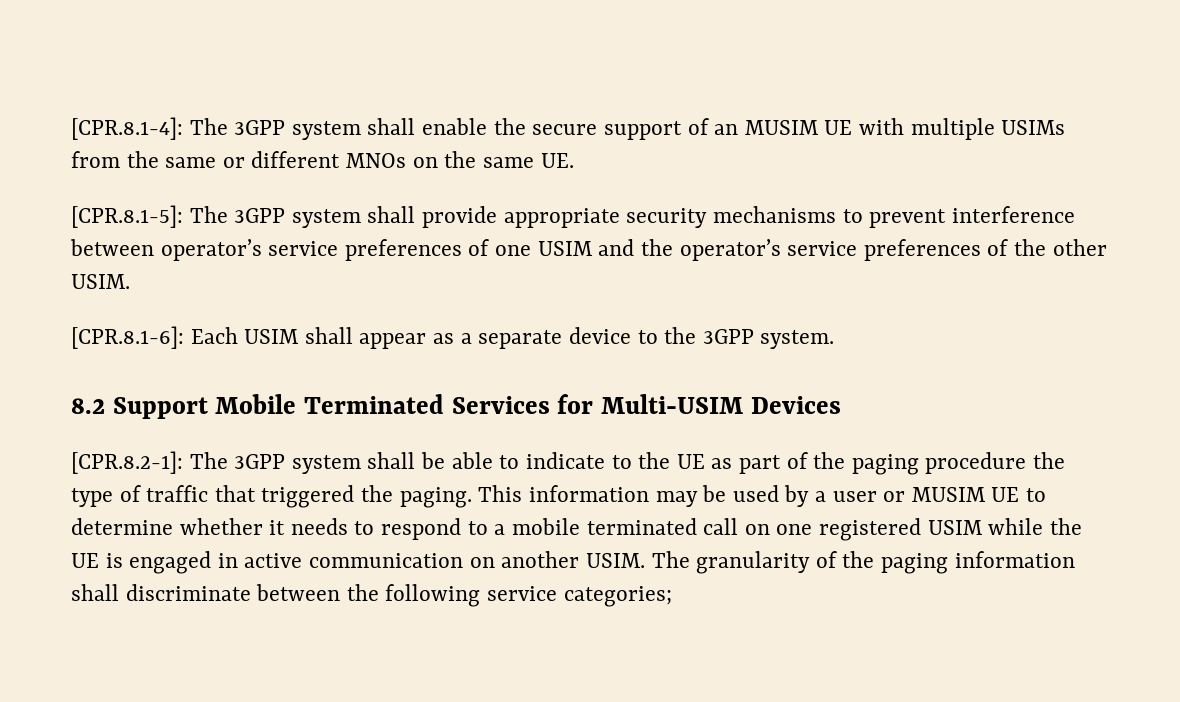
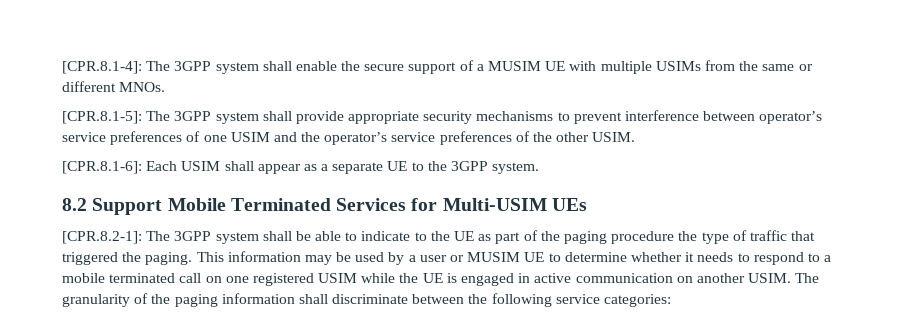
- [CPR.8.1-4]: The 3GPP system shall enable the secure support of an MUSIM UE with multiple USIMs from the same or different MNOs on the same UE.
+ [CPR.8.1-4]: The 3GPP system shall enable the secure support of a MUSIM UE with multiple USIMs from the same or different MNOs.
- [CPR.8.1-6]: Each USIM shall appear as a separate device to the 3GPP system.
+ [CPR.8.1-6]: Each USIM shall appear as a separate UE to the 3GPP system.
- 8.2 Support Mobile Terminated Services for Multi-USIM Devices
+ 8.2 Support Mobile Terminated Services for Multi-USIM UEs
- The granularity of the paging information shall discriminate between the following service categories;
+ The granularity of the paging information shall discriminate between the following service categories:

